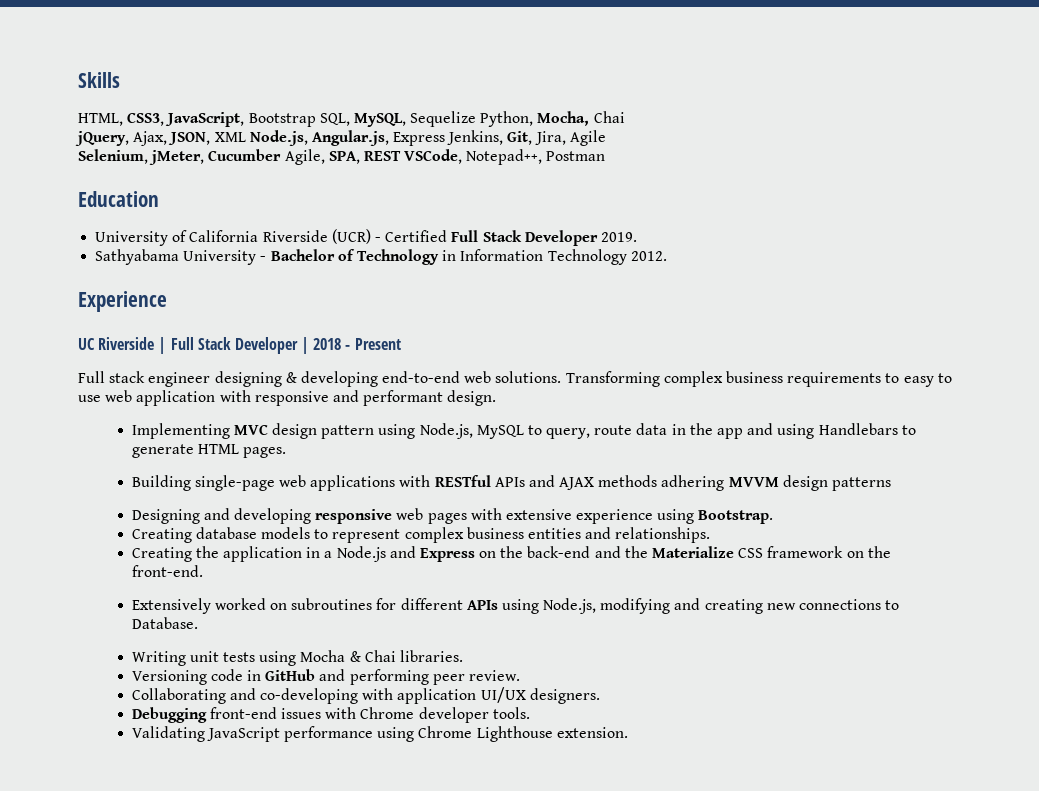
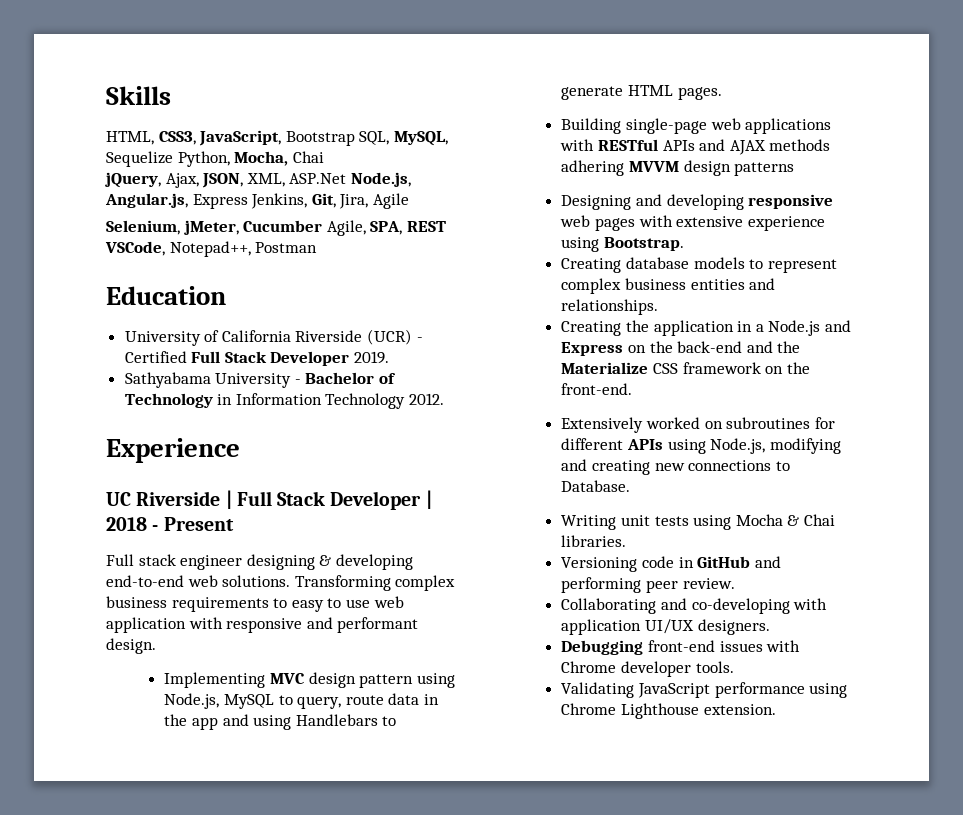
- jQuery, Ajax, JSON, XML Node.js, Angular.js, Express Jenkins, Git, Jira, Agile
+ jQuery, Ajax, JSON, XML, ASP.Net Node.js, Angular.js, Express Jenkins, Git, Jira, Agile

